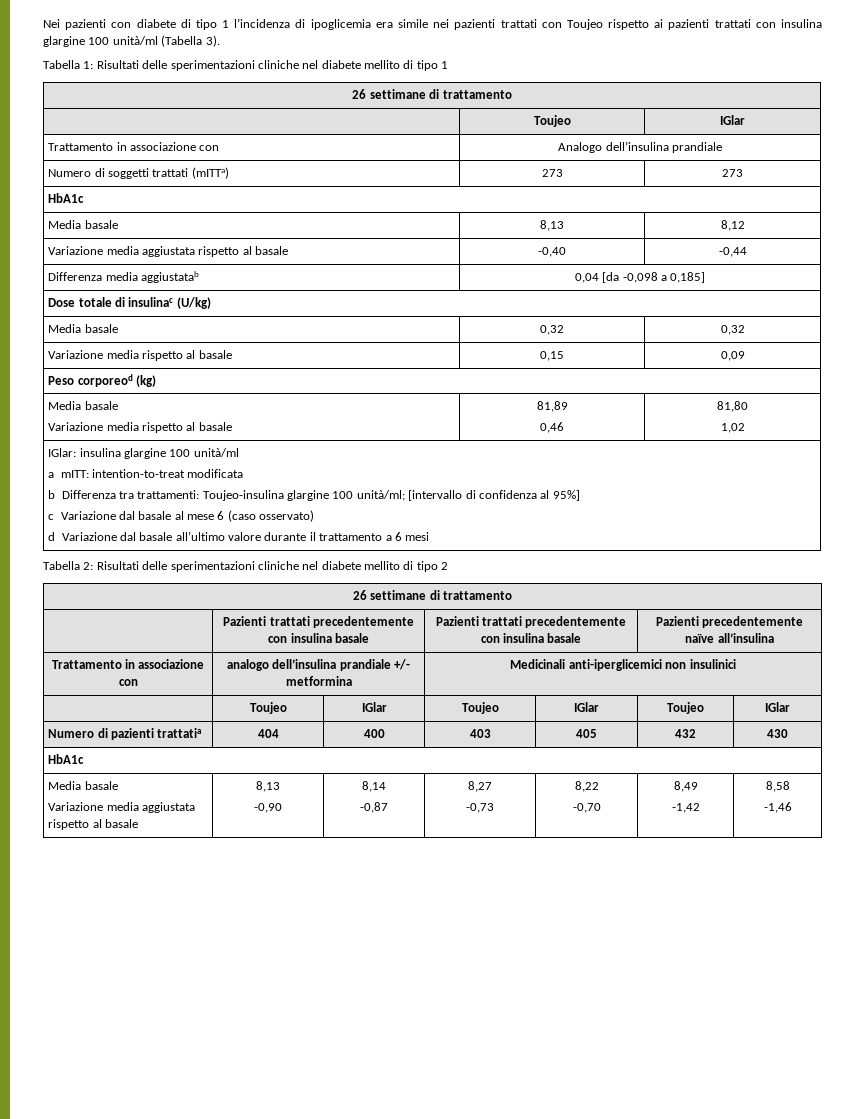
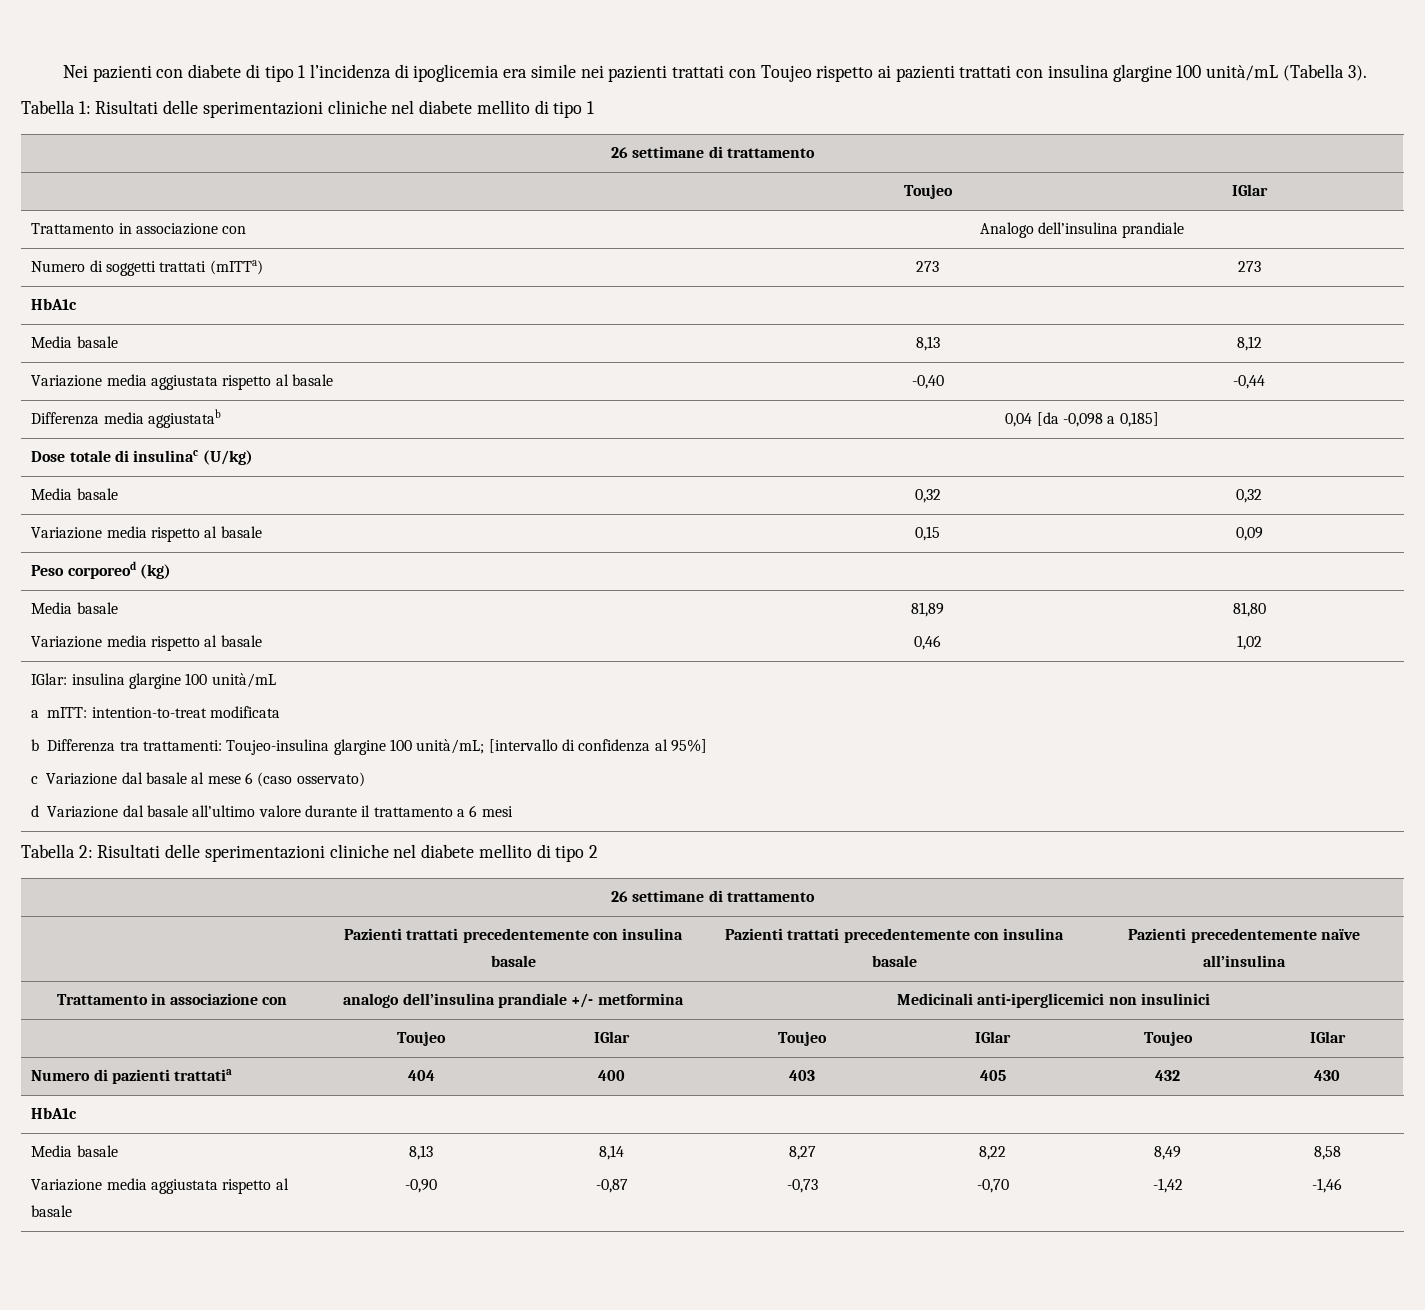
- Nei pazienti con diabete di tipo 1 l’incidenza di ipoglicemia era simile nei pazienti trattati con Toujeo rispetto ai pazienti trattati con insulina glargine 100 unità/ml (Tabella 3).
+ Nei pazienti con diabete di tipo 1 l’incidenza di ipoglicemia era simile nei pazienti trattati con Toujeo rispetto ai pazienti trattati con insulina glargine 100 unità/mL (Tabella 3).
- IGlar: insulina glargine 100 unità/ml
+ IGlar: insulina glargine 100 unità/mL
- b Differenza tra trattamenti: Toujeo-insulina glargine 100 unità/ml; [intervallo di confidenza al 95%]
+ b Differenza tra trattamenti: Toujeo-insulina glargine 100 unità/mL; [intervallo di confidenza al 95%]

